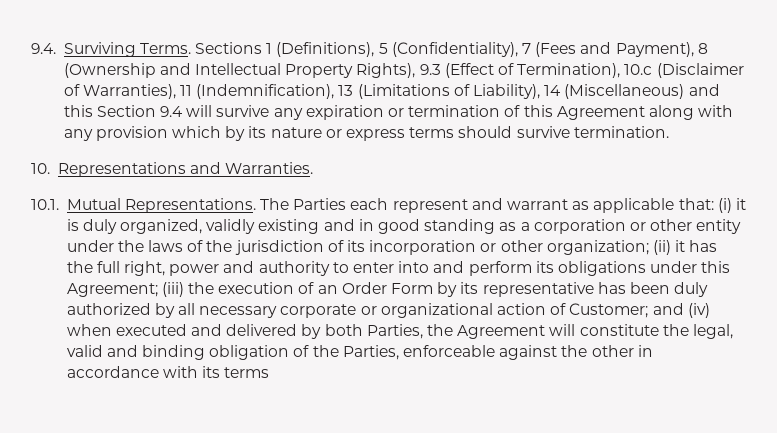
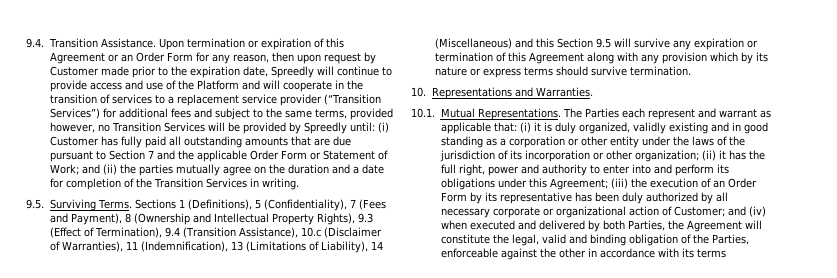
- 9.4. Surviving Terms.
+ 9.4. Transition Assistance. Upon termination or expiration of this Agreement or an Order Form for any reason, then upon request by Customer made prior to the expiration date, Spreedly will continue to provide access and use of the Platform and will cooperate in the transition of services to a replacement service provider (“Transition Services”) for additional fees and subject to the same terms, provided however, no Transition Services will be provided by Spreedly until: (i) Customer has fully paid all outstanding amounts that are due pursuant to Section 7 and the applicable Order Form or Statement of Work; and (ii) the parties mutually agree on the duration and a date for completion of the Transition Services in writing.
+ 9.5. Surviving Terms.
- Sections 1 (Definitions), 5 (Confidentiality), 7 (Fees and Payment), 8 (Ownership and Intellectual Property Rights), 9.3 (Effect of Termination), 10.c (Disclaimer of Warranties), 11 (Indemnification), 13 (Limitations of Liability), 14 (Miscellaneous) and this Section 9.4 will survive any expiration or termination of this Agreement along with any provision which by its nature or express terms should survive termination.
+ Sections 1 (Definitions), 5 (Confidentiality), 7 (Fees and Payment), 8 (Ownership and Intellectual Property Rights), 9.3 (Effect of Termination), 9.4 (Transition Assistance), 10.c (Disclaimer of Warranties), 11 (Indemnification), 13 (Limitations of Liability), 14 (Miscellaneous) and this Section 9.5 will survive any expiration or termination of this Agreement along with any provision which by its nature or express terms should survive termination.

